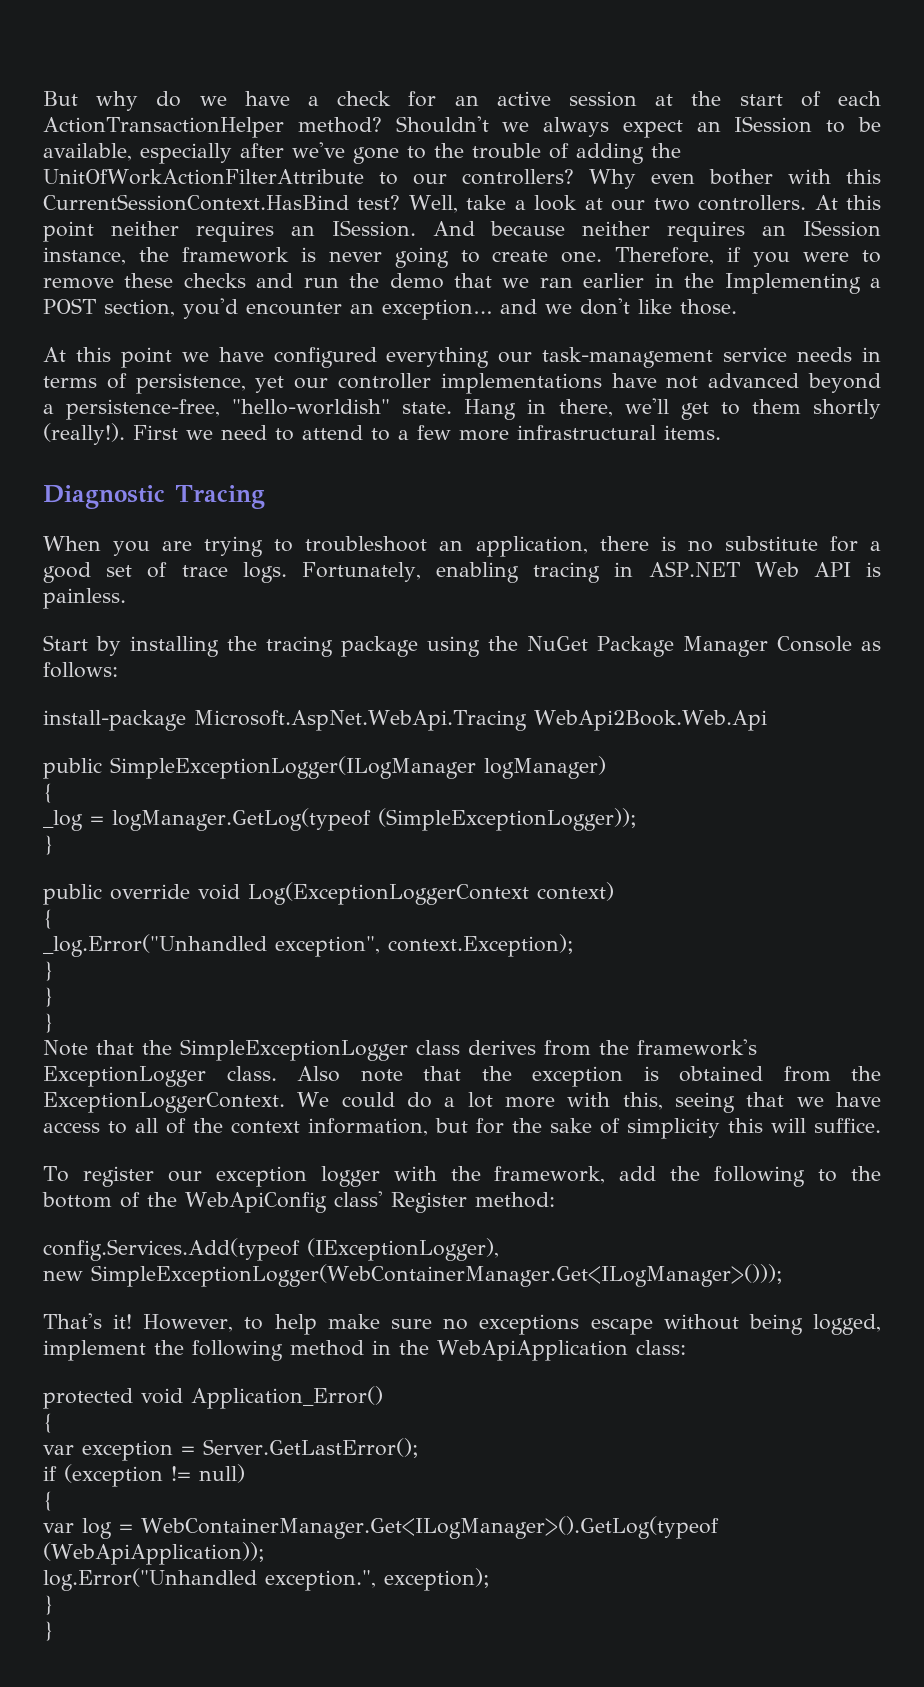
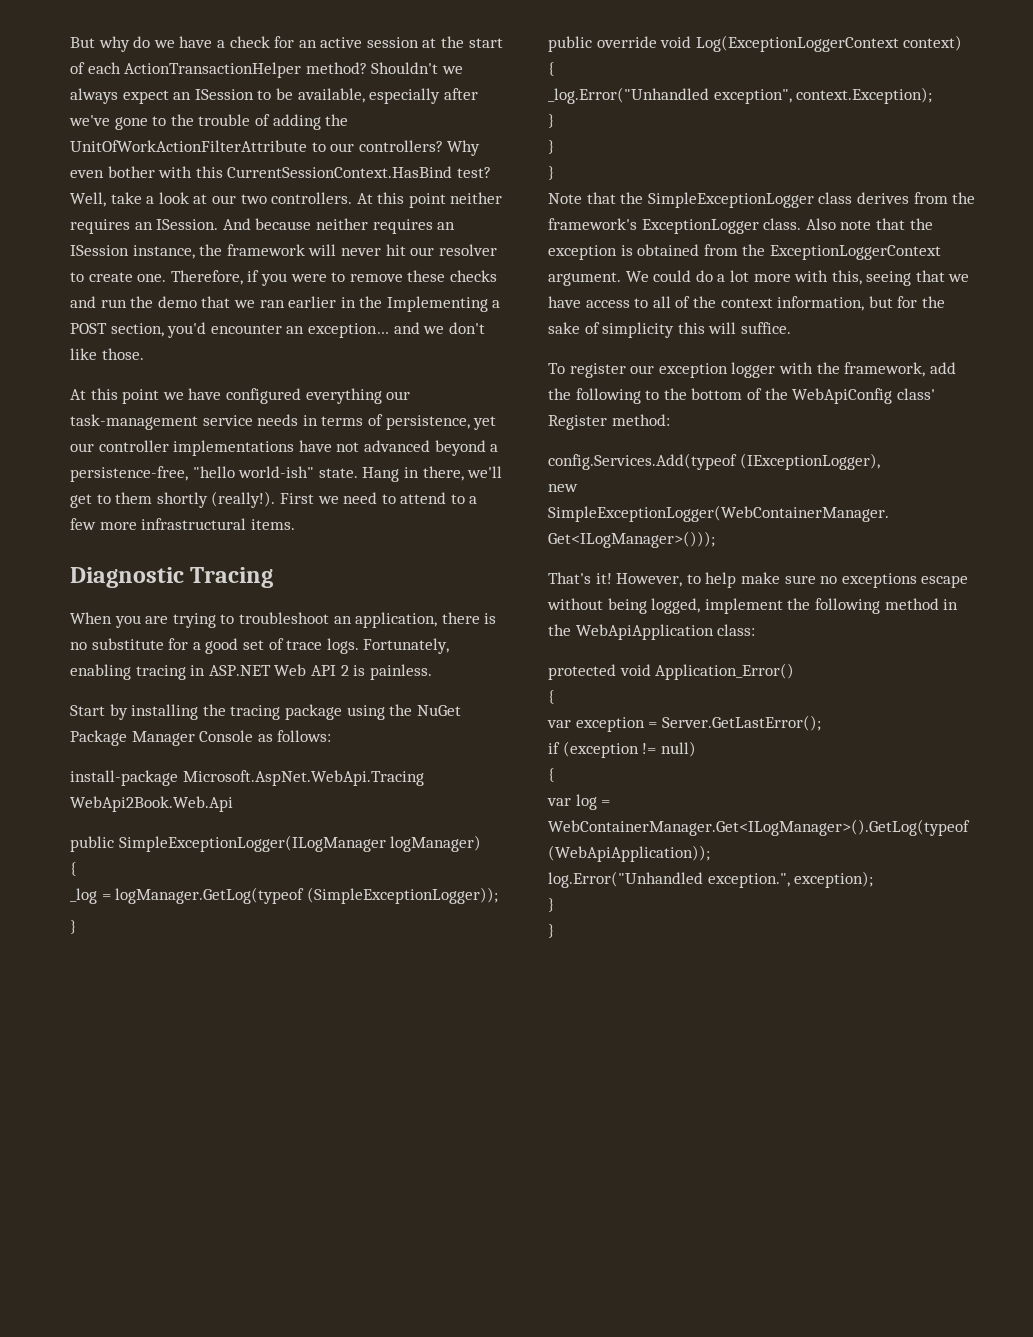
- And because neither requires an ISession instance, the framework is never going to create one.
+ And because neither requires an ISession instance, the framework will never hit our resolver to create one.
- At this point we have configured everything our task-management service needs in terms of persistence, yet our controller implementations have not advanced beyond a persistence-free, "hello-worldish" state.
+ At this point we have configured everything our task-management service needs in terms of persistence, yet our controller implementations have not advanced beyond a persistence-free, "hello world-ish" state.
- Fortunately, enabling tracing in ASP.NET Web API is painless.
+ Fortunately, enabling tracing in ASP.NET Web API 2 is painless.
- Also note that the exception is obtained from the ExceptionLoggerContext.
+ Also note that the exception is obtained from the ExceptionLoggerContext argument.

